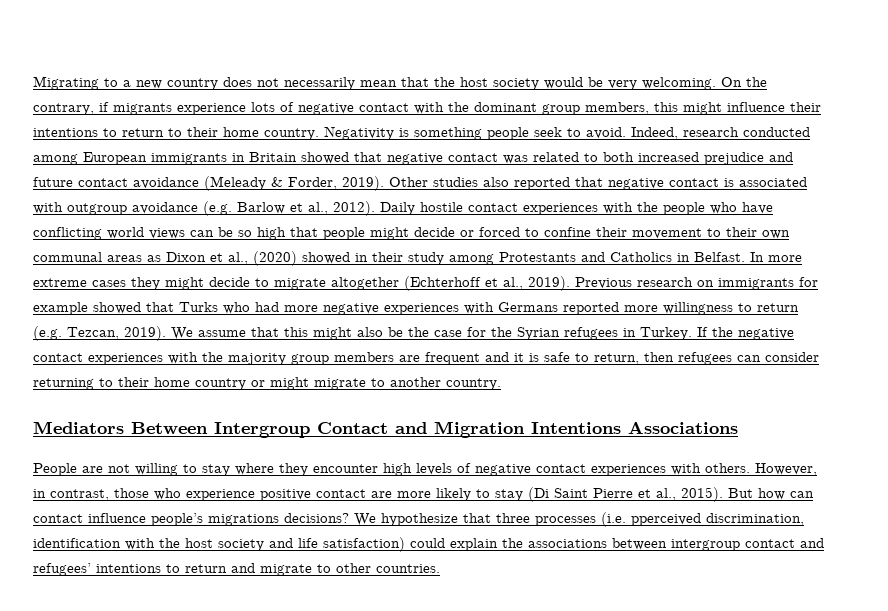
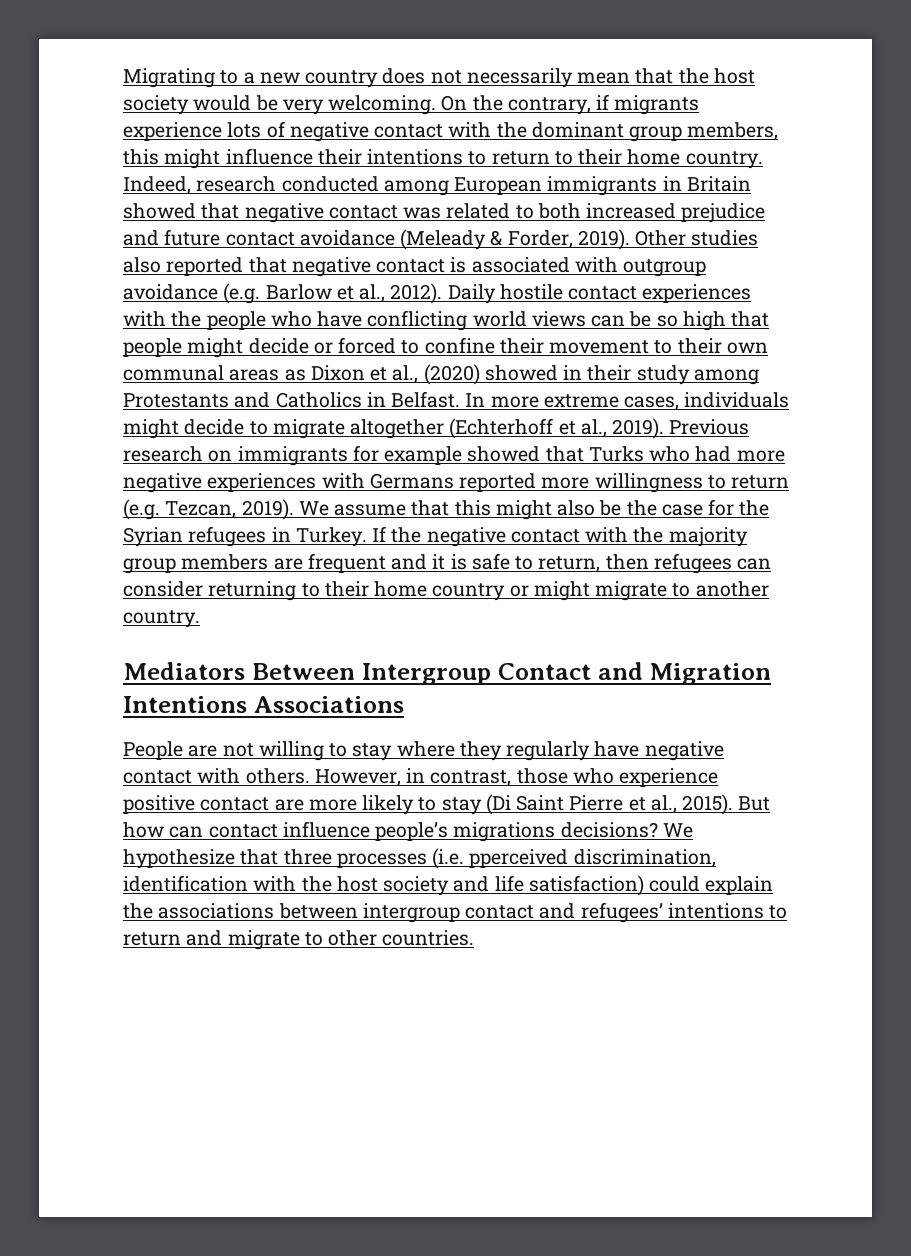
- Negativity is something people seek to avoid.
- In more extreme cases they might decide to migrate altogether (Echterhoff et al., 2019).
+ In more extreme cases, individuals might decide to migrate altogether (Echterhoff et al., 2019).
- If the negative contact experiences with the majority group members are frequent and it is safe to return, then refugees can consider returning to their home country or might migrate to another country.
+ If the negative contact with the majority group members are frequent and it is safe to return, then refugees can consider returning to their home country or might migrate to another country.
- People are not willing to stay where they encounter high levels of negative contact experiences with others.
+ People are not willing to stay where they regularly have negative contact with others.

